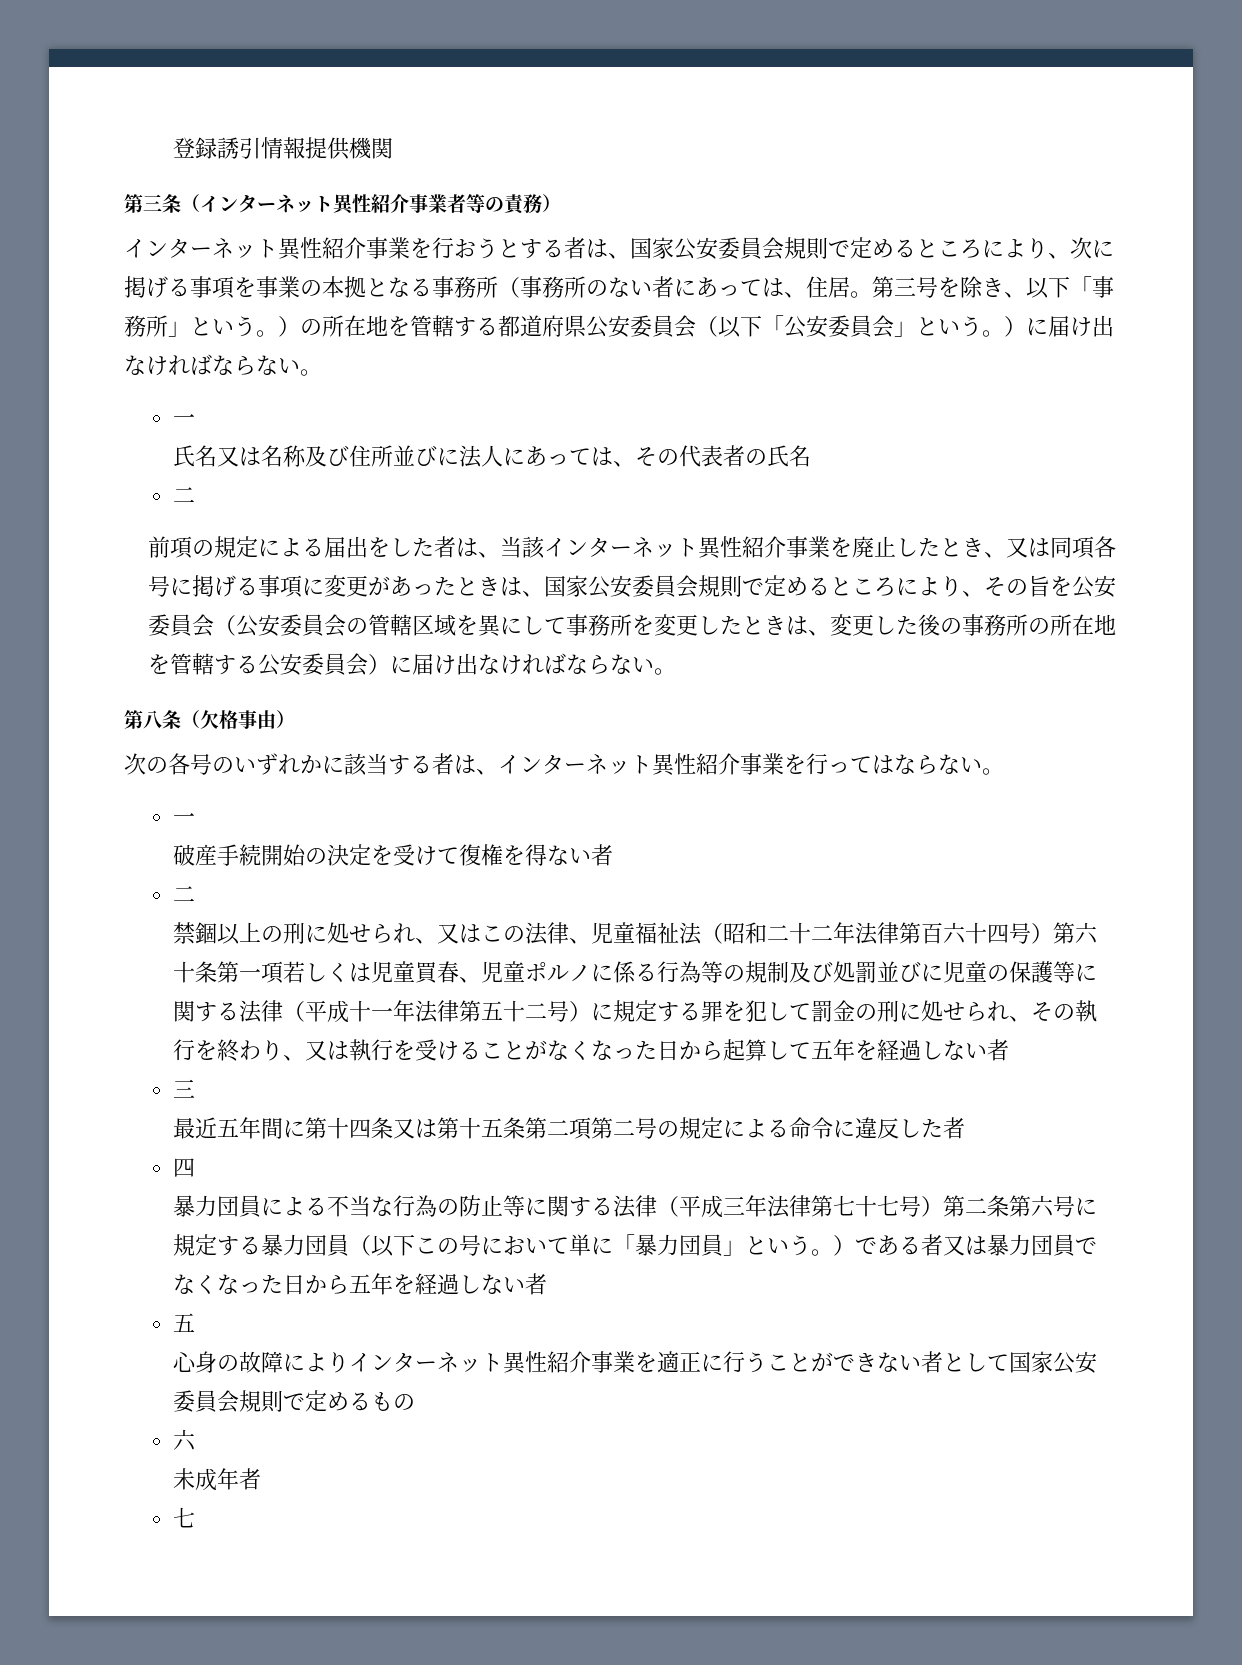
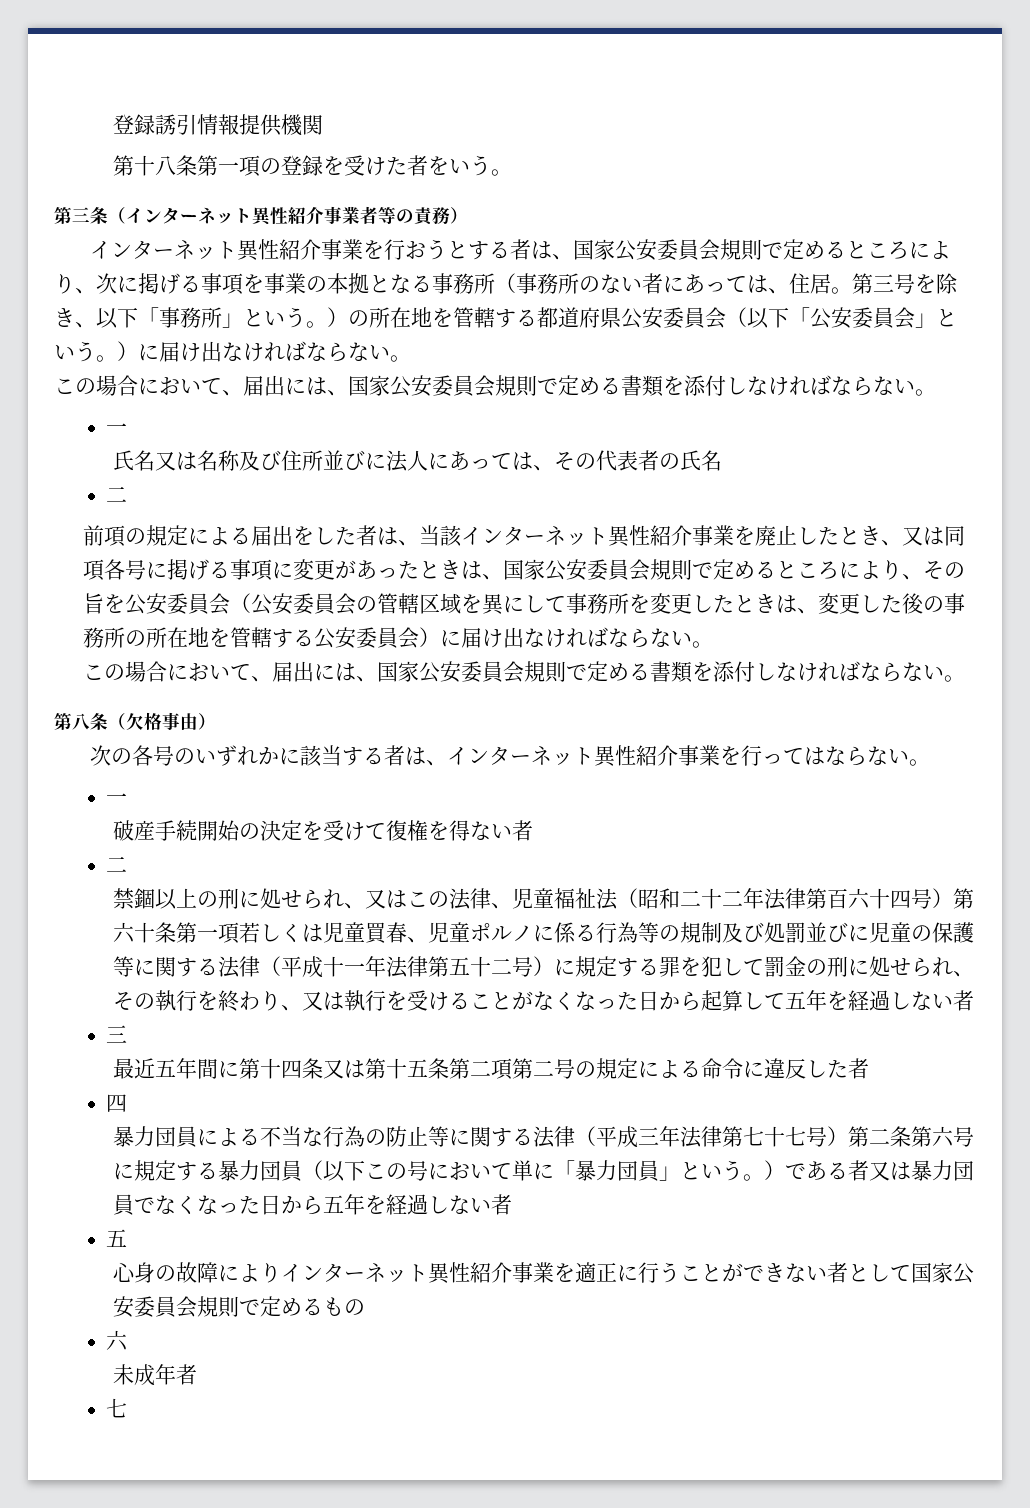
+ 第十八条第一項の登録を受けた者をいう。
  第三号を除き、以下「事務所」という。）の所在地を管轄する都道府県公安委員会（以下「公安委員会」という。）に届け出なければならない。
+ この場合において、届出には、国家公安委員会規則で定める書類を添付しなければならない。
  前項の規定による届出をした者は、当該インターネット異性紹介事業を廃止したとき、又は同項各号に掲げる事項に変更があったときは、国家公安委員会規則で定めるところにより、その旨を公安委員会（公安委員会の管轄区域を異にして事務所を変更したときは、変更した後の事務所の所在地を管轄する公安委員会）に届け出なければならない。
+ この場合において、届出には、国家公安委員会規則で定める書類を添付しなければならない。

